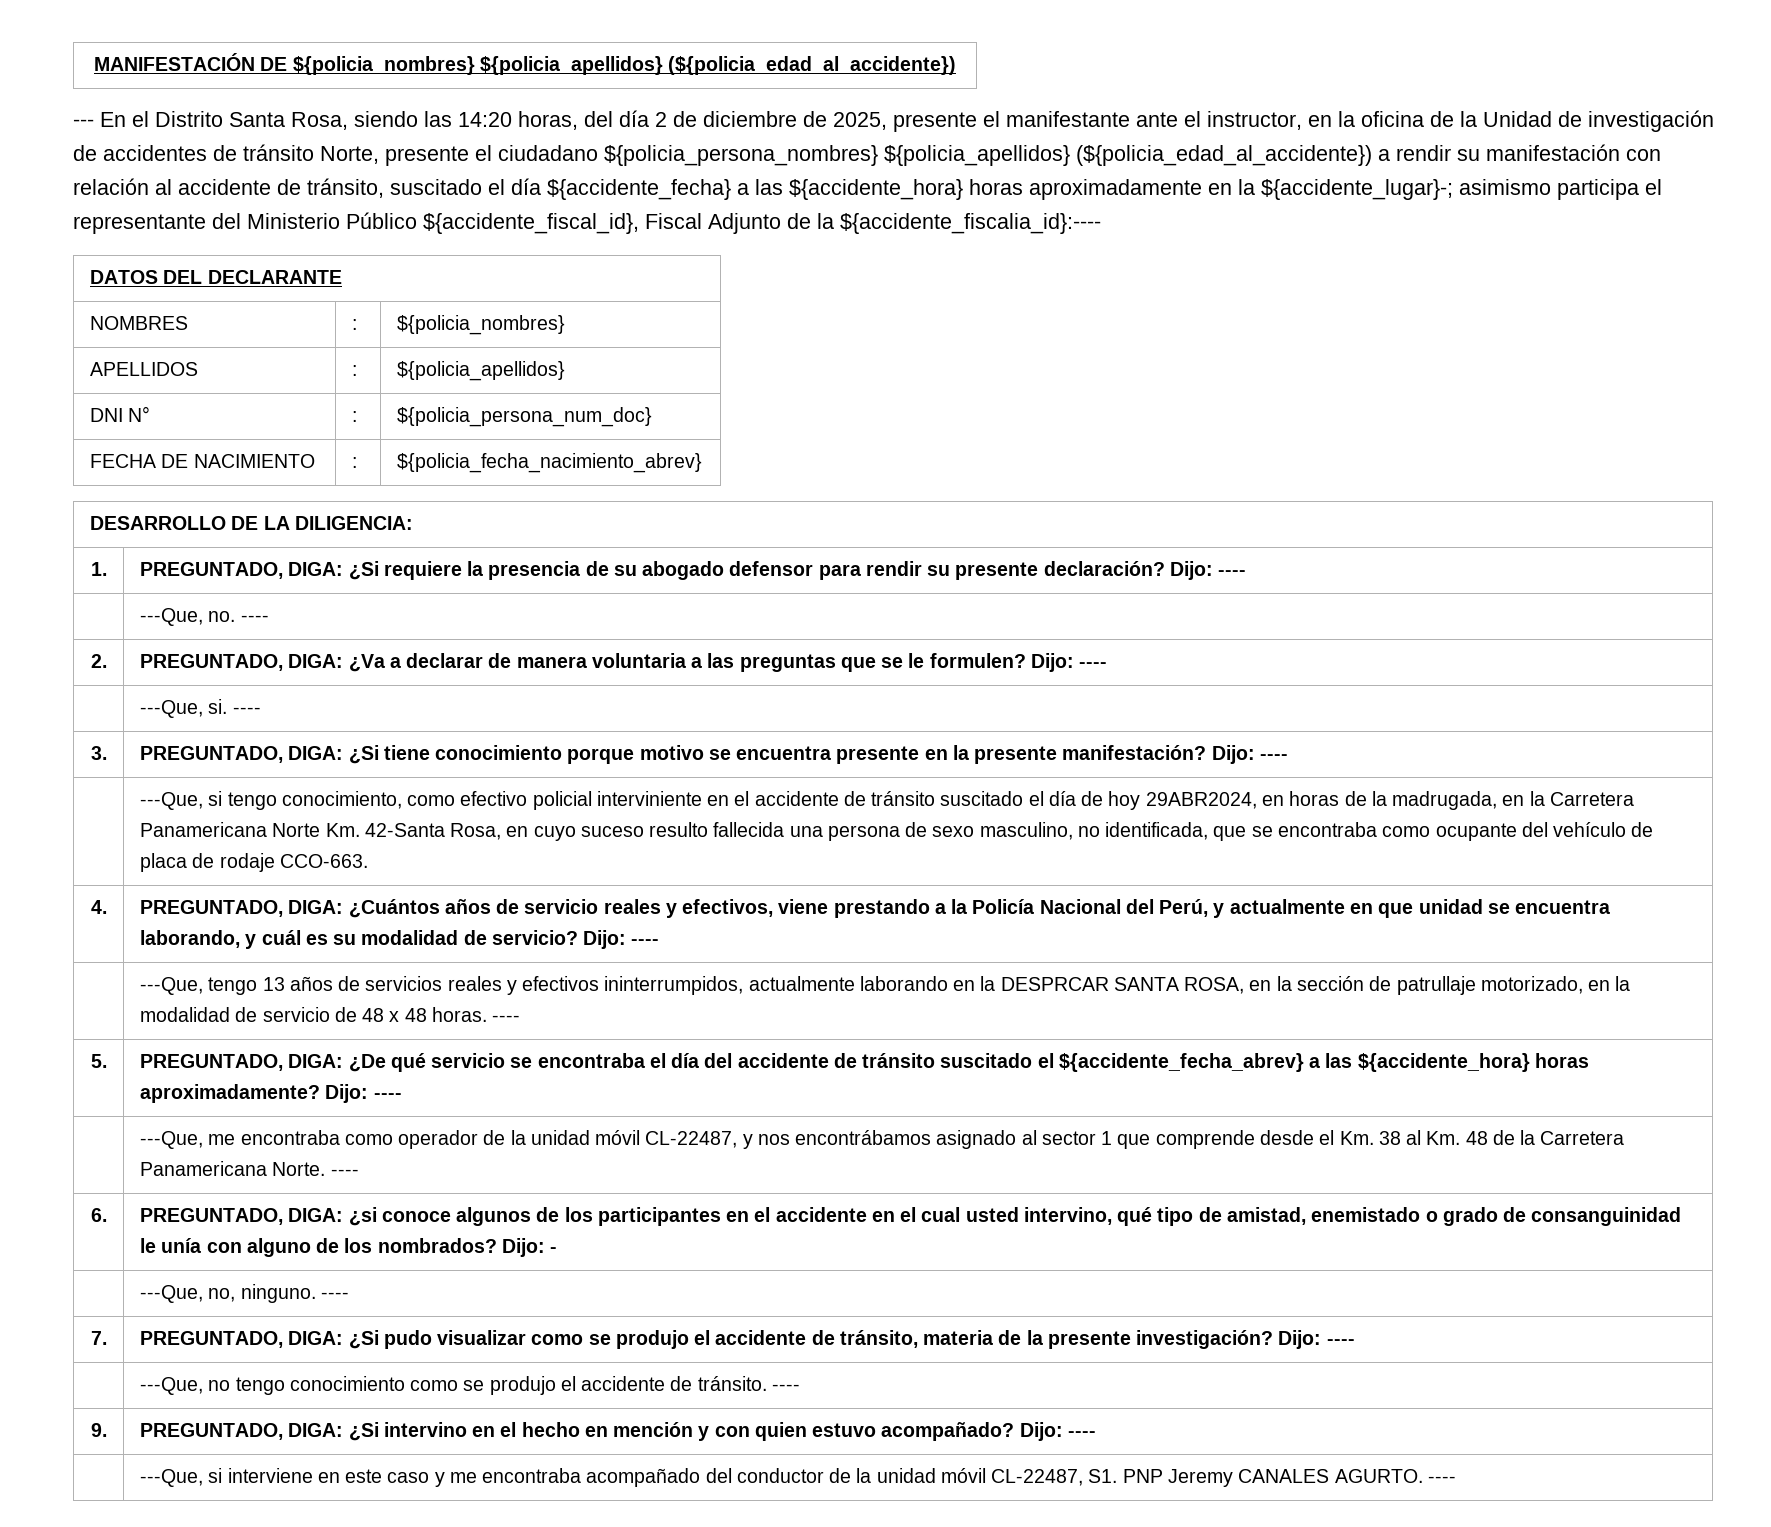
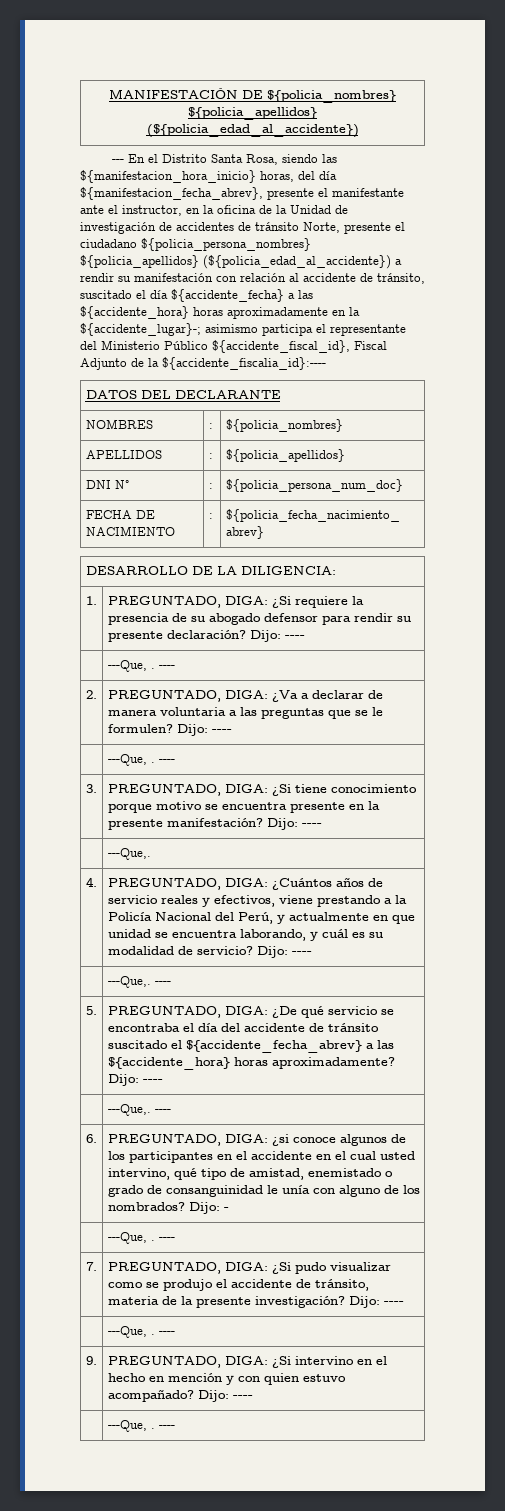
- --- En el Distrito Santa Rosa, siendo las 14:20 horas, del día 2 de diciembre de 2025, presente el manifestante ante el instructor, en la oficina de la Unidad de investigación de accidentes de tránsito Norte, presente el ciudadano ${policia_persona_nombres} ${policia_apellidos} (${policia_edad_al_accidente}) a rendir su manifestación con relación al accidente de tránsito, suscitado el día ${accidente_fecha} a las ${accidente_hora} horas aproximadamente en la ${accidente_lugar}-;
+ --- En el Distrito Santa Rosa, siendo las ${manifestacion_hora_inicio} horas, del día ${manifestacion_fecha_abrev}, presente el manifestante ante el instructor, en la oficina de la Unidad de investigación de accidentes de tránsito Norte, presente el ciudadano ${policia_persona_nombres} ${policia_apellidos} (${policia_edad_al_accidente}) a rendir su manifestación con relación al accidente de tránsito, suscitado el día ${accidente_fecha} a las ${accidente_hora} horas aproximadamente en la ${accidente_lugar}-;
  1. | PREGUNTADO, DIGA: ¿Si requiere la presencia de su abogado defensor para rendir su presente declaración? Dijo: ----
- | ---Que, no. ----
+ | ---Que, . ----
  2. | PREGUNTADO, DIGA: ¿Va a declarar de manera voluntaria a las preguntas que se le formulen? Dijo: ----
- | ---Que, si. ----
+ | ---Que, . ----
  3. | PREGUNTADO, DIGA: ¿Si tiene conocimiento porque motivo se encuentra presente en la presente manifestación? Dijo: ----
- | ---Que, si tengo conocimiento, como efectivo policial interviniente en el accidente de tránsito suscitado el día de hoy 29ABR2024, en horas de la madrugada, en la Carretera Panamericana Norte Km. 42-Santa Rosa, en cuyo suceso resulto fallecida una persona de sexo masculino, no identificada, que se encontraba como ocupante del vehículo de placa de rodaje CCO-663.
+ | ---Que,.
  4. | PREGUNTADO, DIGA: ¿Cuántos años de servicio reales y efectivos, viene prestando a la Policía Nacional del Perú, y actualmente en que unidad se encuentra laborando, y cuál es su modalidad de servicio? Dijo: ----
- | ---Que, tengo 13 años de servicios reales y efectivos ininterrumpidos, actualmente laborando en la DESPRCAR SANTA ROSA, en la sección de patrullaje motorizado, en la modalidad de servicio de 48 x 48 horas. ----
+ | ---Que,. ----
  5. | PREGUNTADO, DIGA: ¿De qué servicio se encontraba el día del accidente de tránsito suscitado el ${accidente_fecha_abrev} a las ${accidente_hora} horas aproximadamente? Dijo: ----
- | ---Que, me encontraba como operador de la unidad móvil CL-22487, y nos encontrábamos asignado al sector 1 que comprende desde el Km. 38 al Km. 48 de la Carretera Panamericana Norte. ----
+ | ---Que,. ----
  6. | PREGUNTADO, DIGA: ¿si conoce algunos de los participantes en el accidente en el cual usted intervino, qué tipo de amistad, enemistado o grado de consanguinidad le unía con alguno de los nombrados? Dijo: -
- | ---Que, no, ninguno. ----
+ | ---Que, . ----
  7. | PREGUNTADO, DIGA: ¿Si pudo visualizar como se produjo el accidente de tránsito, materia de la presente investigación? Dijo: ----
- | ---Que, no tengo conocimiento como se produjo el accidente de tránsito. ----
+ | ---Que, . ----
  9. | PREGUNTADO, DIGA: ¿Si intervino en el hecho en mención y con quien estuvo acompañado? Dijo: ----
- | ---Que, si interviene en este caso y me encontraba acompañado del conductor de la unidad móvil CL-22487, S1. PNP Jeremy CANALES AGURTO. ----
+ | ---Que, . ----

